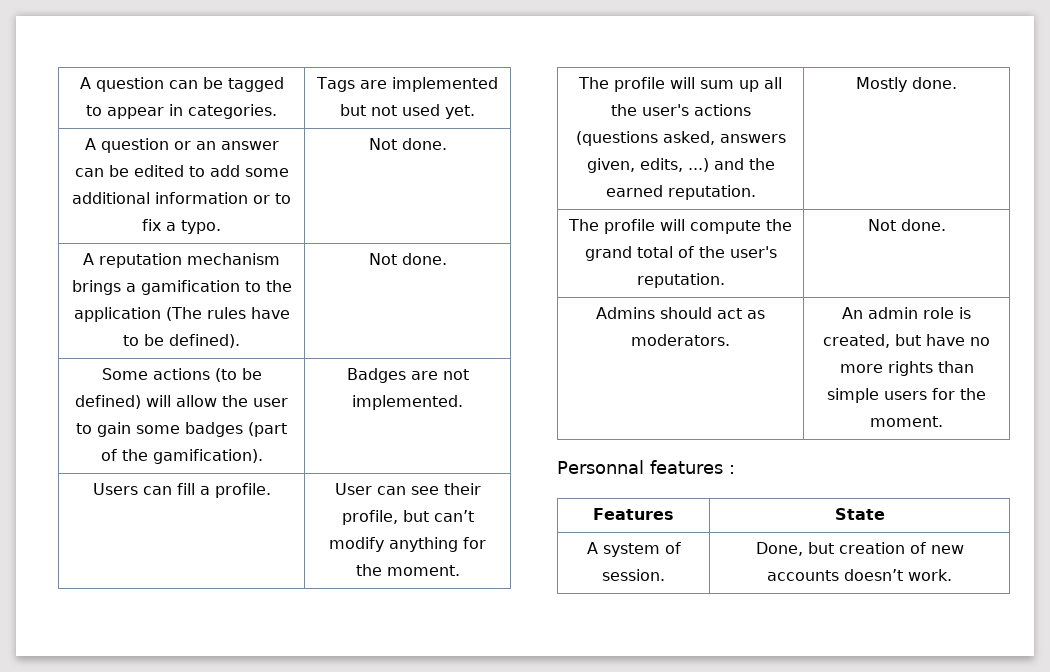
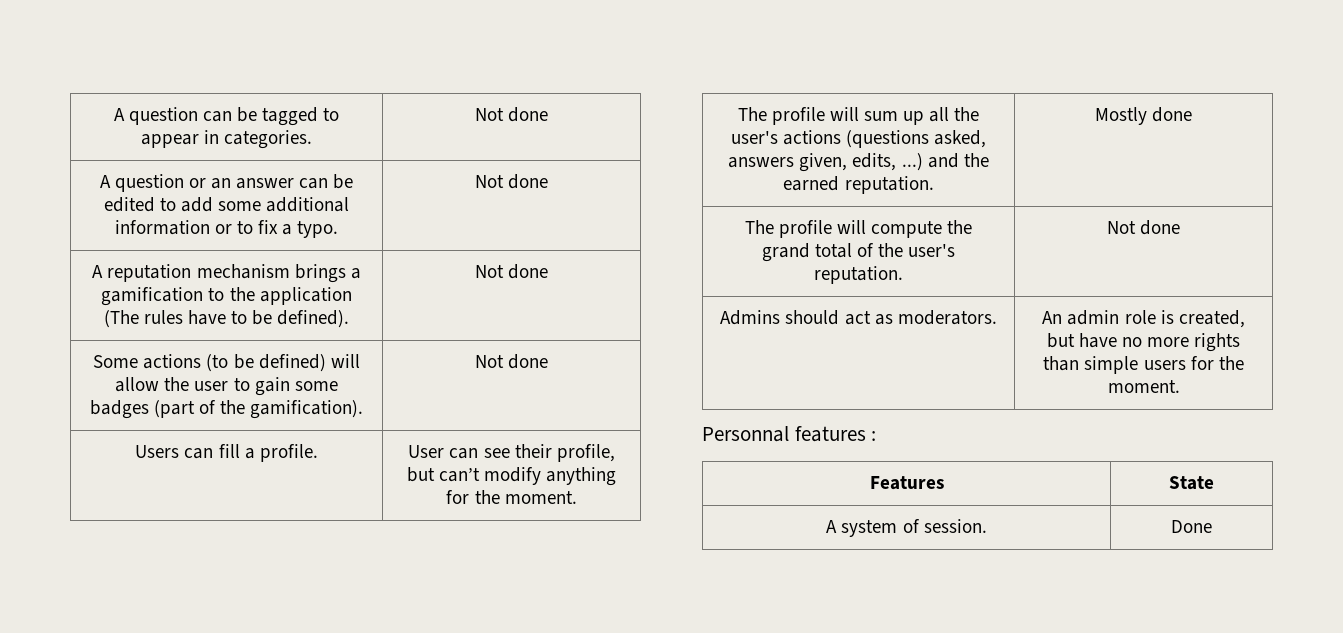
- A question can be tagged to appear in categories. | Tags are implemented but not used yet.
+ A question can be tagged to appear in categories. | Not done
- A question or an answer can be edited to add some additional information or to fix a typo. | Not done.
+ A question or an answer can be edited to add some additional information or to fix a typo. | Not done
- A reputation mechanism brings a gamification to the application (The rules have to be defined). | Not done.
+ A reputation mechanism brings a gamification to the application (The rules have to be defined). | Not done
- Some actions (to be defined) will allow the user to gain some badges (part of the gamification). | Badges are not implemented.
+ Some actions (to be defined) will allow the user to gain some badges (part of the gamification). | Not done
- The profile will sum up all the user's actions (questions asked, answers given, edits, ...) and the earned reputation. | Mostly done.
+ The profile will sum up all the user's actions (questions asked, answers given, edits, ...) and the earned reputation. | Mostly done
- The profile will compute the grand total of the user's reputation. | Not done.
+ The profile will compute the grand total of the user's reputation. | Not done
- A system of session. | Done, but creation of new accounts doesn’t work.
+ A system of session. | Done

